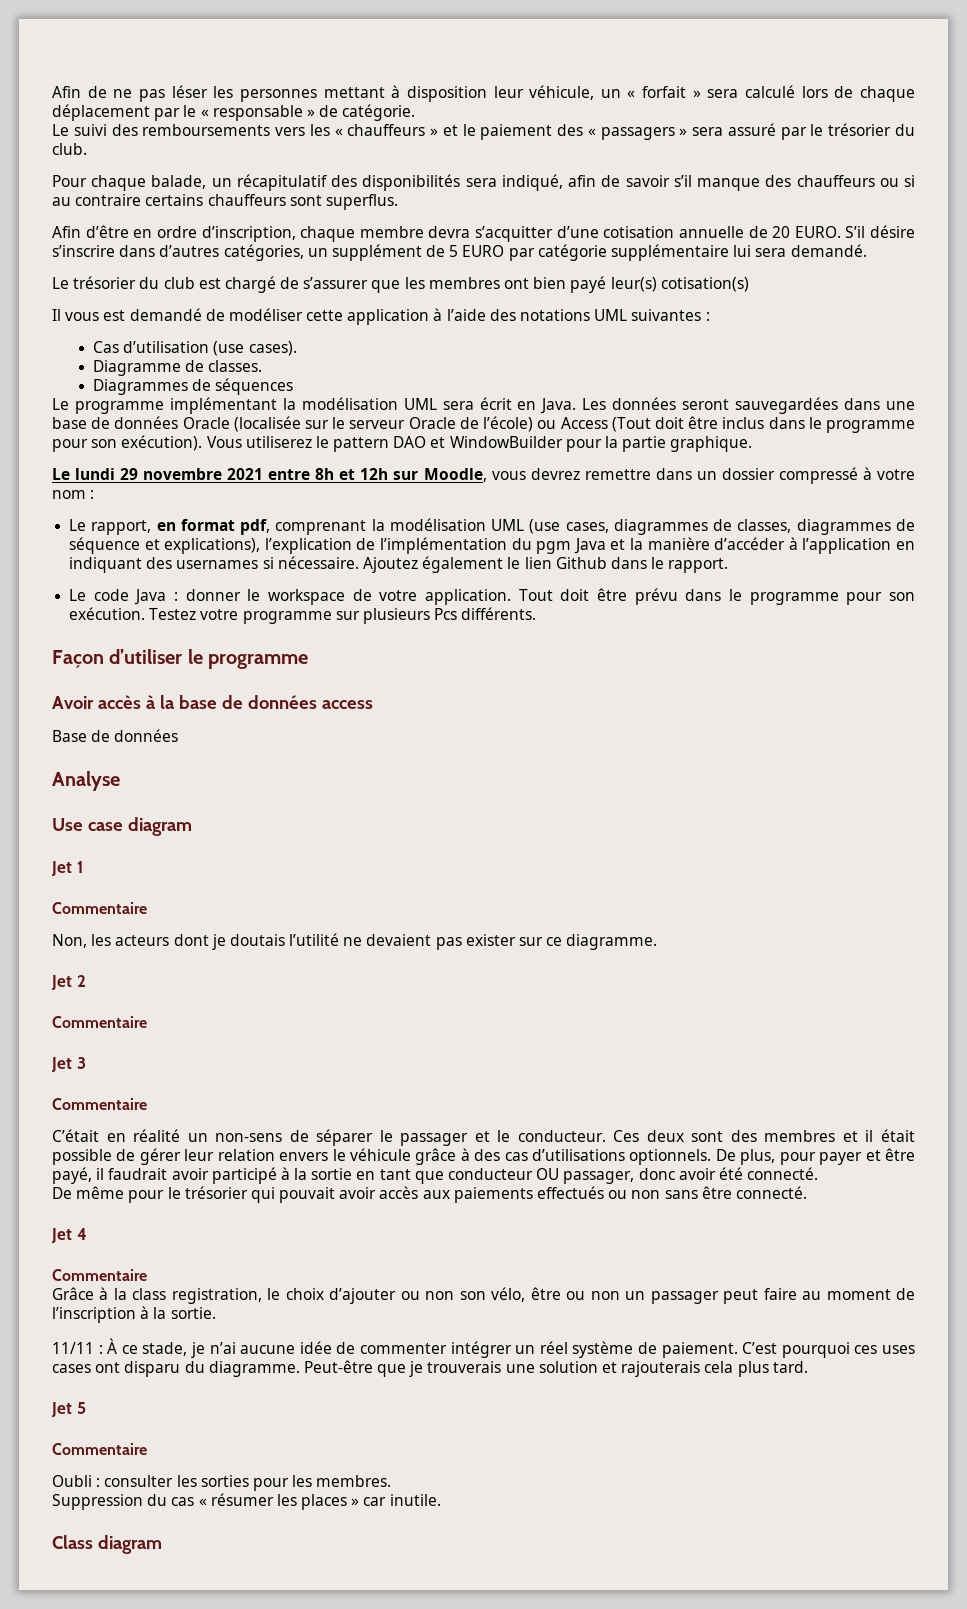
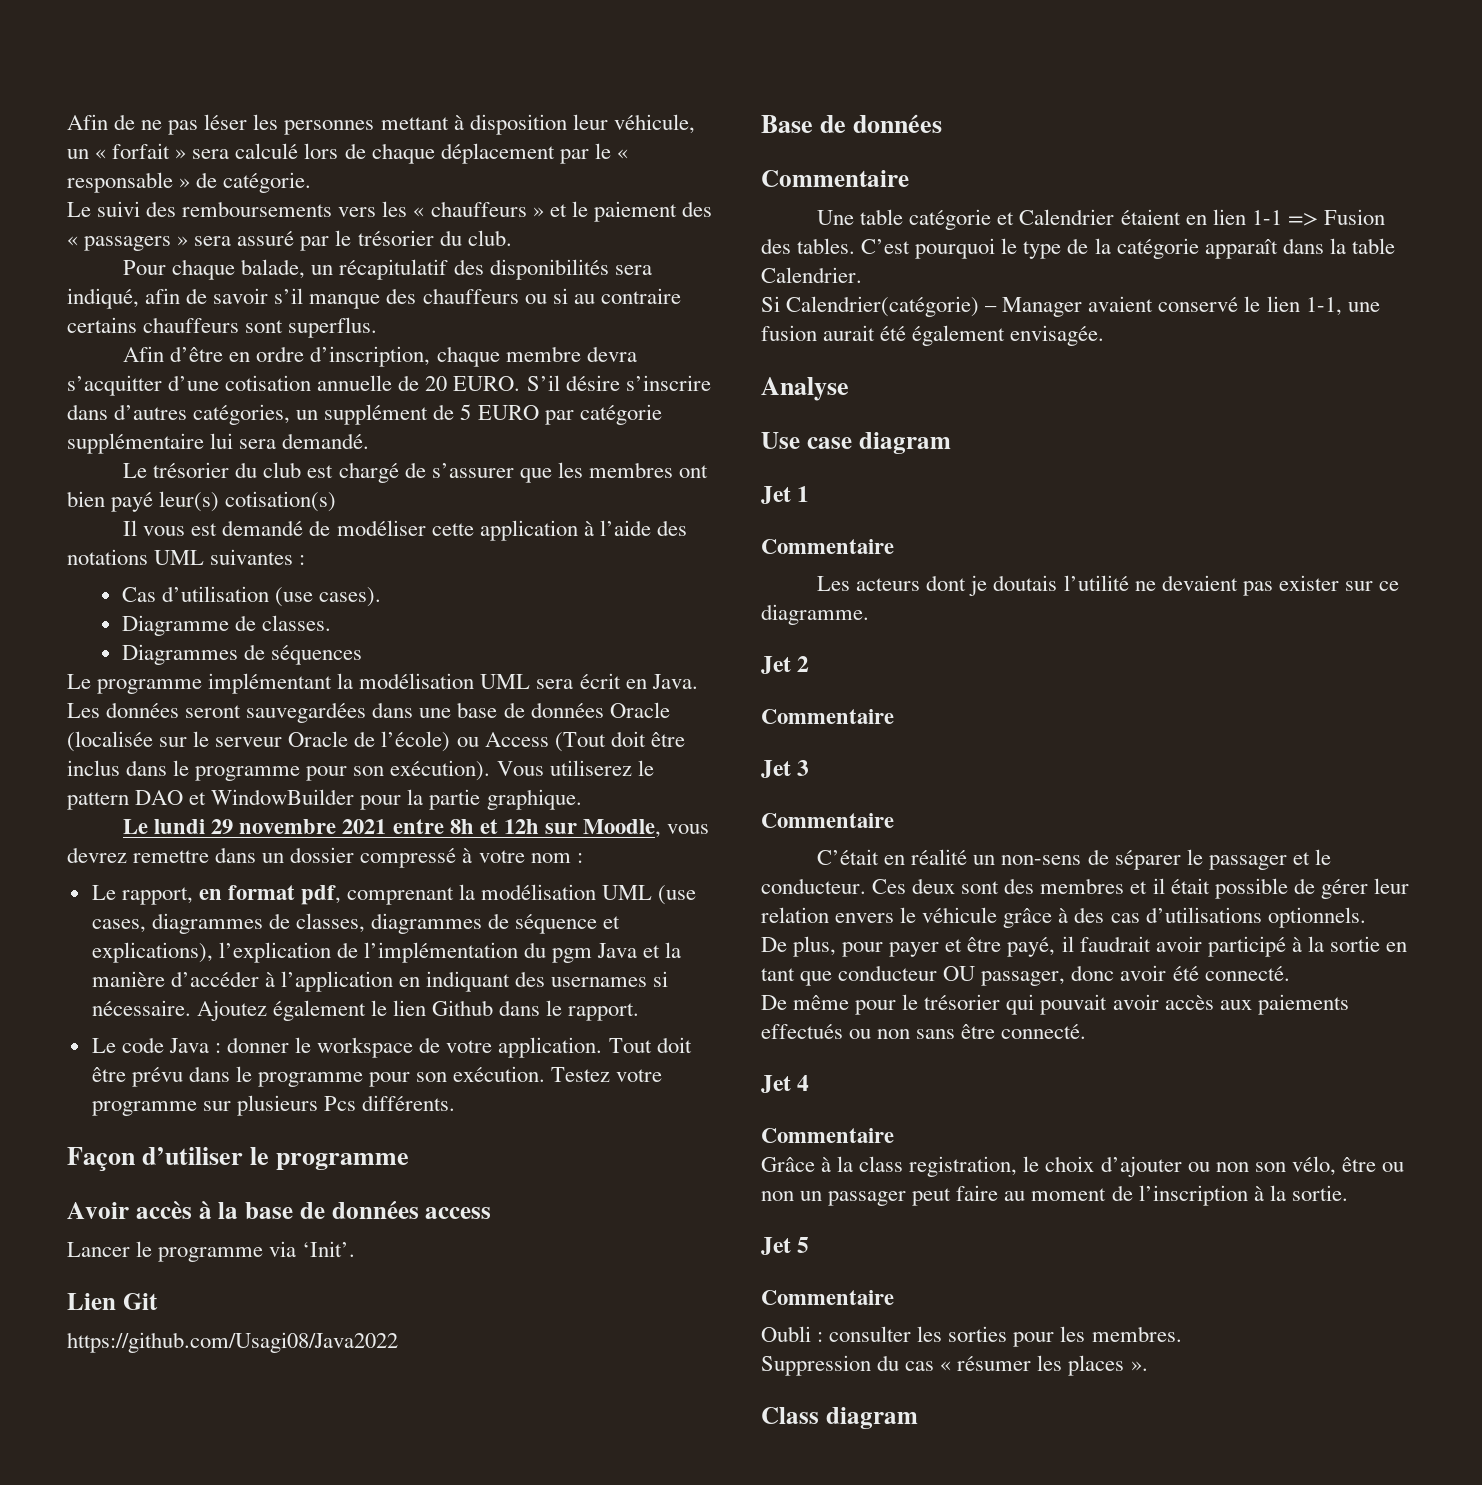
+ Lancer le programme via ‘Init’.
+ Lien Git
+ https://github.com/Usagi08/Java2022
  Base de données
+ Commentaire
+ Une table catégorie et Calendrier étaient en lien 1-1 => Fusion des tables. C’est pourquoi le type de la catégorie apparaît dans la table Calendrier.
+ Si Calendrier(catégorie) – Manager avaient conservé le lien 1-1, une fusion aurait été également envisagée.
- Non, les acteurs dont je doutais l’utilité ne devaient pas exister sur ce diagramme.
+ Les acteurs dont je doutais l’utilité ne devaient pas exister sur ce diagramme.
- Ces deux sont des membres et il était possible de gérer leur relation envers le véhicule grâce à des cas d’utilisations optionnels. De plus, pour payer et être payé, il faudrait avoir participé à la sortie en tant que conducteur OU passager, donc avoir été connecté.
+ Ces deux sont des membres et il était possible de gérer leur relation envers le véhicule grâce à des cas d’utilisations optionnels.
+ De plus, pour payer et être payé, il faudrait avoir participé à la sortie en tant que conducteur OU passager, donc avoir été connecté.
- 11/11 : À ce stade, je n’ai aucune idée de commenter intégrer un réel système de paiement. C’est pourquoi ces uses cases ont disparu du diagramme. Peut-être que je trouverais une solution et rajouterais cela plus tard.
- Suppression du cas « résumer les places » car inutile.
+ Suppression du cas « résumer les places ».

